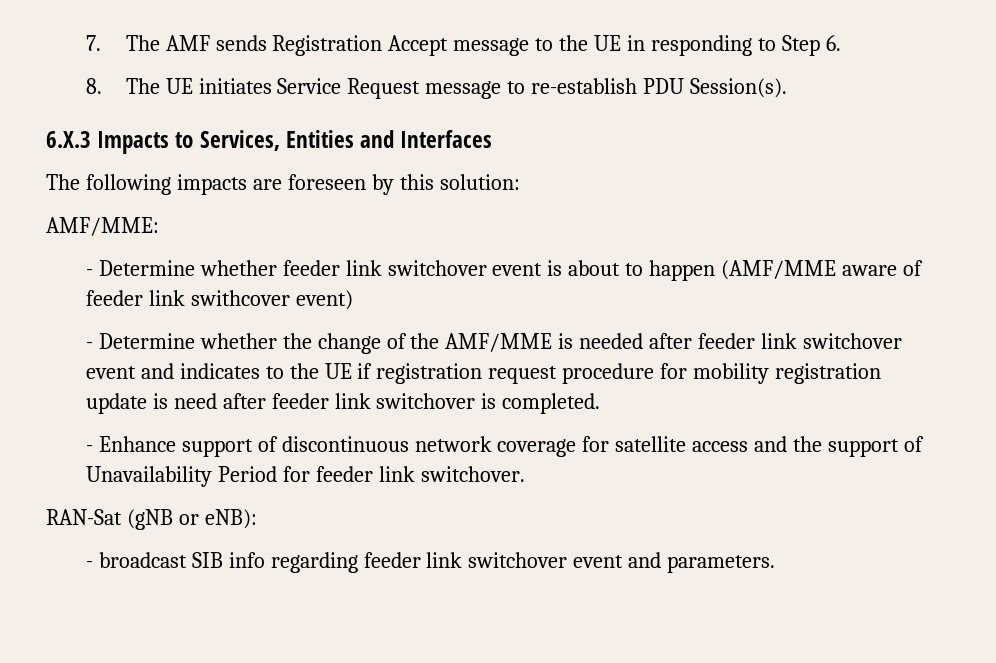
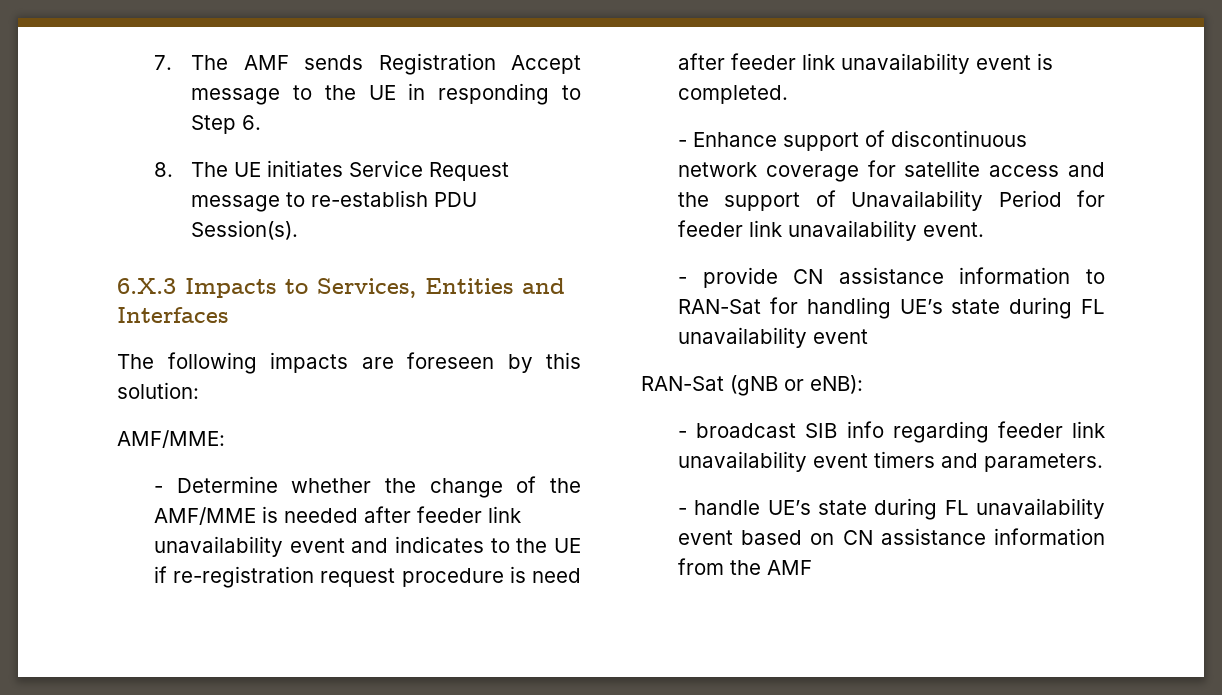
- - Determine whether feeder link switchover event is about to happen (AMF/MME aware of feeder link swithcover event)
- - Determine whether the change of the AMF/MME is needed after feeder link switchover event and indicates to the UE if registration request procedure for mobility registration update is need after feeder link switchover is completed.
+ - Determine whether the change of the AMF/MME is needed after feeder link unavailability event and indicates to the UE if re-registration request procedure is need after feeder link unavailability event is completed.
- - Enhance support of discontinuous network coverage for satellite access and the support of Unavailability Period for feeder link switchover.
+ - Enhance support of discontinuous network coverage for satellite access and the support of Unavailability Period for feeder link unavailability event.
+ - provide CN assistance information to RAN-Sat for handling UE’s state during FL unavailability event
- - broadcast SIB info regarding feeder link switchover event and parameters.
+ - broadcast SIB info regarding feeder link unavailability event timers and parameters.
+ - handle UE’s state during FL unavailability event based on CN assistance information from the AMF

